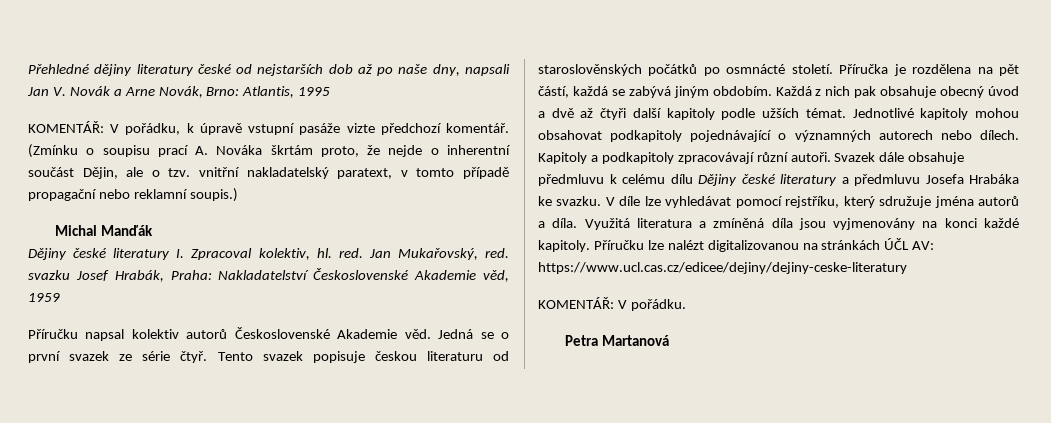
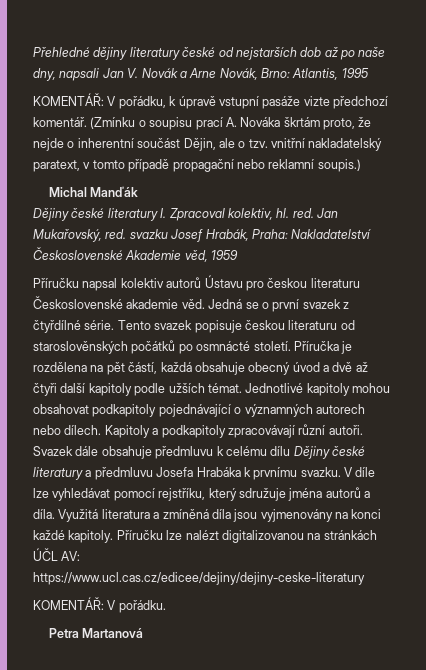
- Příručku napsal kolektiv autorů Československé Akademie věd.
+ Příručku napsal kolektiv autorů Ústavu pro českou literaturu Československé akademie věd.
- Jedná se o první svazek ze série čtyř.
+ Jedná se o první svazek z čtyřdílné série.
- Příručka je rozdělena na pět částí, každá se zabývá jiným obdobím. Každá z nich pak obsahuje obecný úvod a dvě až čtyři další kapitoly podle užších témat.
+ Příručka je rozdělena na pět částí, každá obsahuje obecný úvod a dvě až čtyři další kapitoly podle užších témat.
- Svazek dále obsahuje předmluvu k celému dílu Dějiny české literatury a předmluvu Josefa Hrabáka ke svazku.
+ Svazek dále obsahuje předmluvu k celému dílu Dějiny české literatury a předmluvu Josefa Hrabáka k prvnímu svazku.

